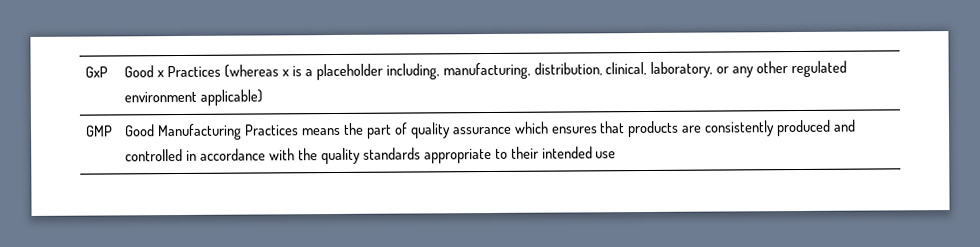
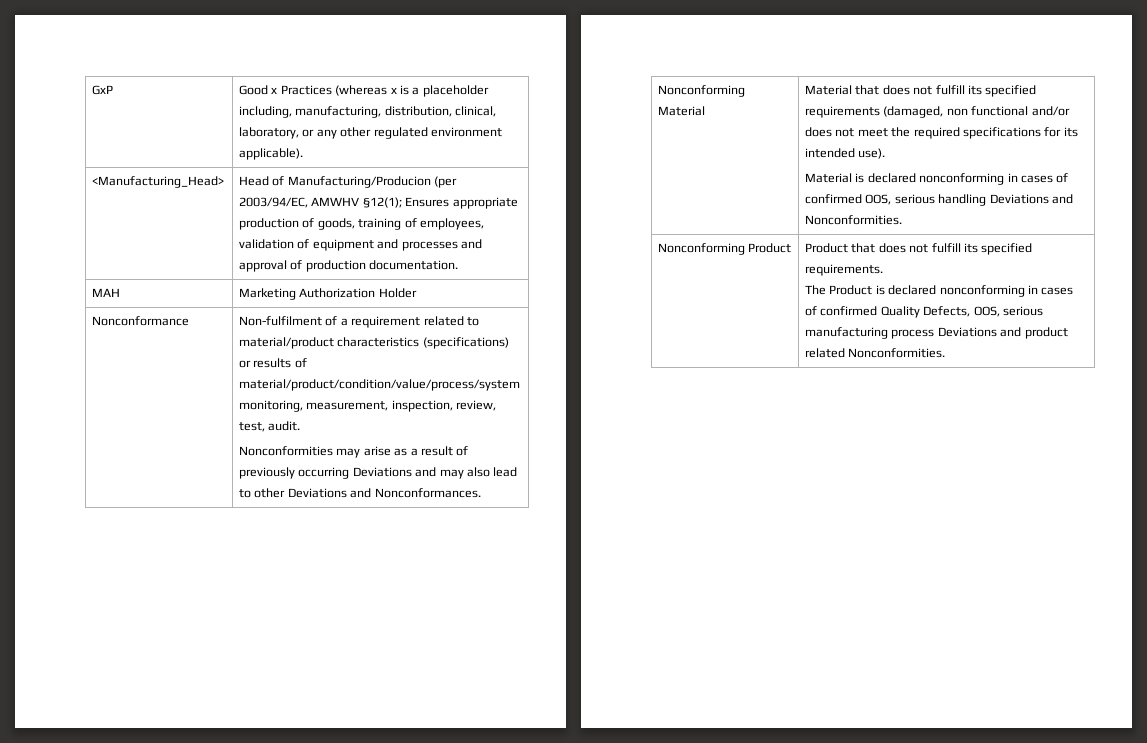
- GxP | Good x Practices (whereas x is a placeholder including, manufacturing, distribution, clinical, laboratory, or any other regulated environment applicable)
- GMP | Good Manufacturing Practices means the part of quality assurance which ensures that products are consistently produced and controlled in accordance with the quality standards appropriate to their intended use
+ GxP | Good x Practices (whereas x is a placeholder including, manufacturing, distribution, clinical, laboratory, or any other regulated environment applicable).
+ <Manufacturing_Head> | Head of Manufacturing/Producion (per 2003/94/EC, AMWHV §12(1); Ensures appropriate production of goods, training of employees, validation of equipment and processes and approval of production documentation.
+ MAH | Marketing Authorization Holder
+ Nonconformance | Non-fulfilment of a requirement related to material/product characteristics (specifications) or results of material/product/condition/value/process/system monitoring, measurement, inspection, review, test, audit.
+ Nonconformities may arise as a result of previously occurring Deviations and may also lead to other Deviations and Nonconformances.
+ Nonconforming Material | Material that does not fulfill its specified requirements (damaged, non functional and/or does not meet the required specifications for its intended use).
+ Material is declared nonconforming in cases of confirmed OOS, serious handling Deviations and Nonconformities.
+ Nonconforming Product | Product that does not fulfill its specified requirements.
+ The Product is declared nonconforming in cases of confirmed Quality Defects, OOS, serious manufacturing process Deviations and product related Nonconformities.

